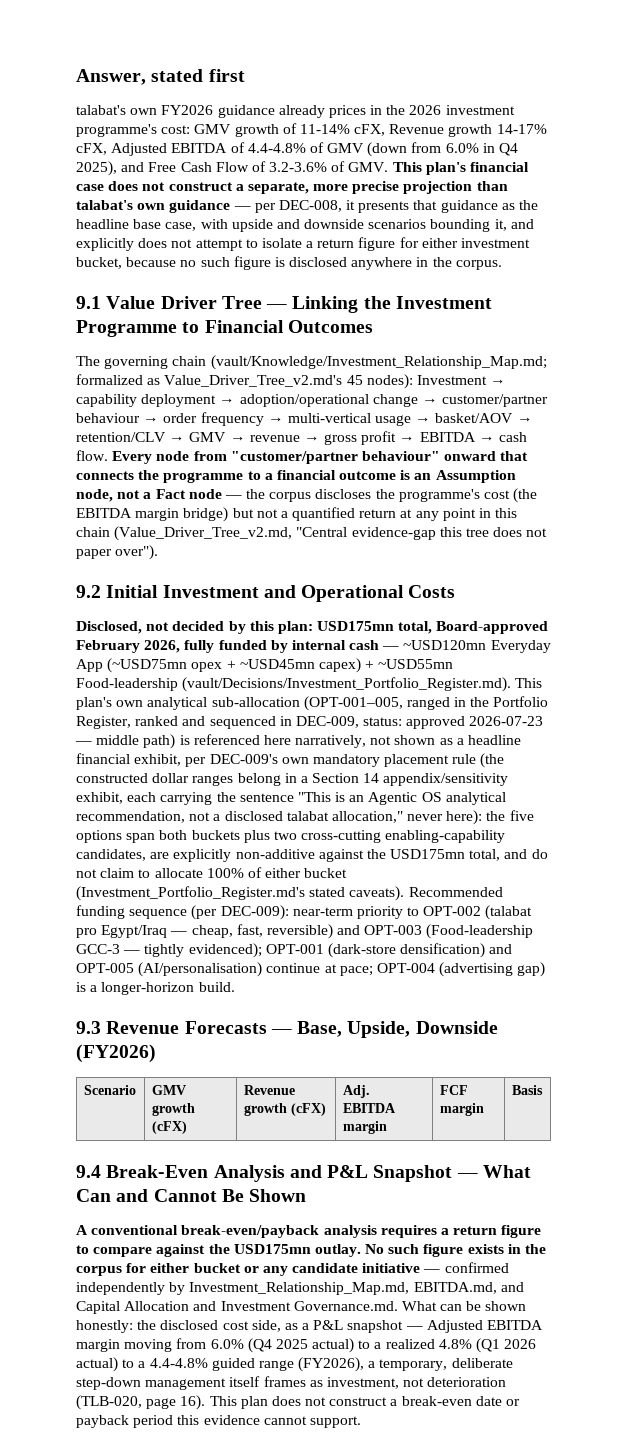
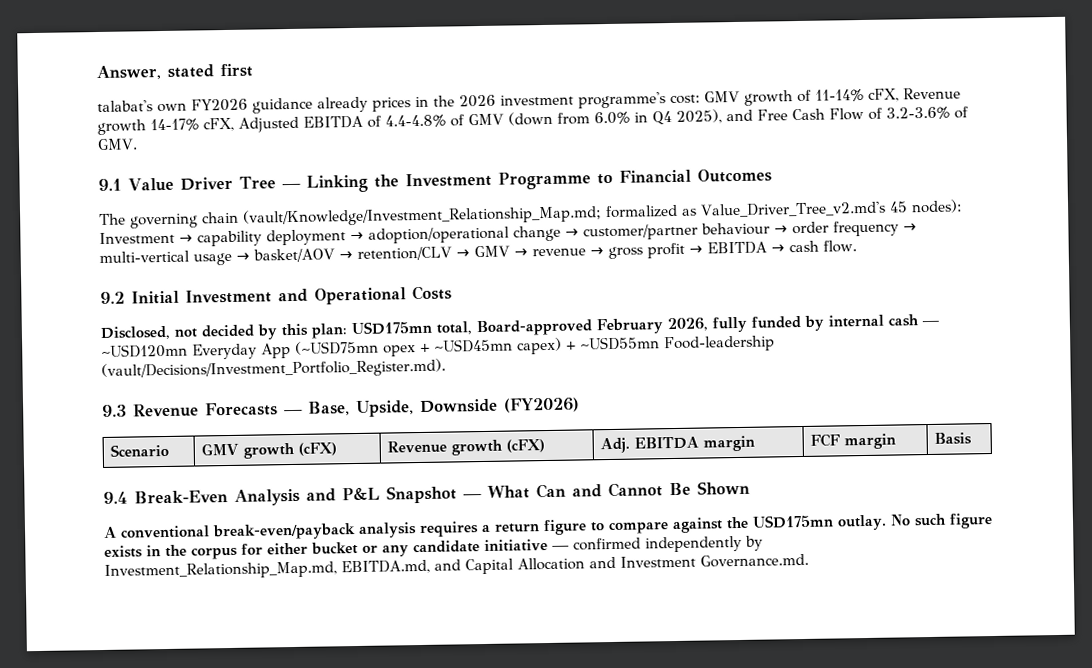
- talabat's own FY2026 guidance already prices in the 2026 investment programme's cost: GMV growth of 11-14% cFX, Revenue growth 14-17% cFX, Adjusted EBITDA of 4.4-4.8% of GMV (down from 6.0% in Q4 2025), and Free Cash Flow of 3.2-3.6% of GMV. This plan's financial case does not construct a separate, more precise projection than talabat's own guidance — per DEC-008, it presents that guidance as the headline base case, with upside and downside scenarios bounding it, and explicitly does not attempt to isolate a return figure for either investment bucket, because no such figure is disclosed anywhere in the corpus.
+ talabat's own FY2026 guidance already prices in the 2026 investment programme's cost: GMV growth of 11-14% cFX, Revenue growth 14-17% cFX, Adjusted EBITDA of 4.4-4.8% of GMV (down from 6.0% in Q4 2025), and Free Cash Flow of 3.2-3.6% of GMV.
- Every node from "customer/partner behaviour" onward that connects the programme to a financial outcome is an Assumption node, not a Fact node — the corpus discloses the programme's cost (the EBITDA margin bridge) but not a quantified return at any point in this chain (Value_Driver_Tree_v2.md, "Central evidence-gap this tree does not paper over").
- Disclosed, not decided by this plan: USD175mn total, Board-approved February 2026, fully funded by internal cash — ~USD120mn Everyday App (~USD75mn opex + ~USD45mn capex) + ~USD55mn Food-leadership (vault/Decisions/Investment_Portfolio_Register.md). This plan's own analytical sub-allocation (OPT-001–005, ranged in the Portfolio Register, ranked and sequenced in DEC-009, status: approved 2026-07-23 — middle path) is referenced here narratively, not shown as a headline financial exhibit, per DEC-009's own mandatory placement rule (the constructed dollar ranges belong in a Section 14 appendix/sensitivity exhibit, each carrying the sentence "This is an Agentic OS analytical recommendation, not a disclosed talabat allocation," never here): the five options span both buckets plus two cross-cutting enabling-capability candidates, are explicitly non-additive against the USD175mn total, and do not claim to allocate 100% of either bucket (Investment_Portfolio_Register.md's stated caveats). Recommended funding sequence (per DEC-009): near-term priority to OPT-002 (talabat pro Egypt/Iraq — cheap, fast, reversible) and OPT-003 (Food-leadership GCC-3 — tightly evidenced); OPT-001 (dark-store densification) and OPT-005 (AI/personalisation) continue at pace; OPT-004 (advertising gap) is a longer-horizon build.
+ Disclosed, not decided by this plan: USD175mn total, Board-approved February 2026, fully funded by internal cash — ~USD120mn Everyday App (~USD75mn opex + ~USD45mn capex) + ~USD55mn Food-leadership (vault/Decisions/Investment_Portfolio_Register.md).
- No such figure exists in the corpus for either bucket or any candidate initiative — confirmed independently by Investment_Relationship_Map.md, EBITDA.md, and Capital Allocation and Investment Governance.md. What can be shown honestly: the disclosed cost side, as a P&L snapshot — Adjusted EBITDA margin moving from 6.0% (Q4 2025 actual) to a realized 4.8% (Q1 2026 actual) to a 4.4-4.8% guided range (FY2026), a temporary, deliberate step-down management itself frames as investment, not deterioration (TLB-020, page 16). This plan does not construct a break-even date or payback period this evidence cannot support.
+ No such figure exists in the corpus for either bucket or any candidate initiative — confirmed independently by Investment_Relationship_Map.md, EBITDA.md, and Capital Allocation and Investment Governance.md.

